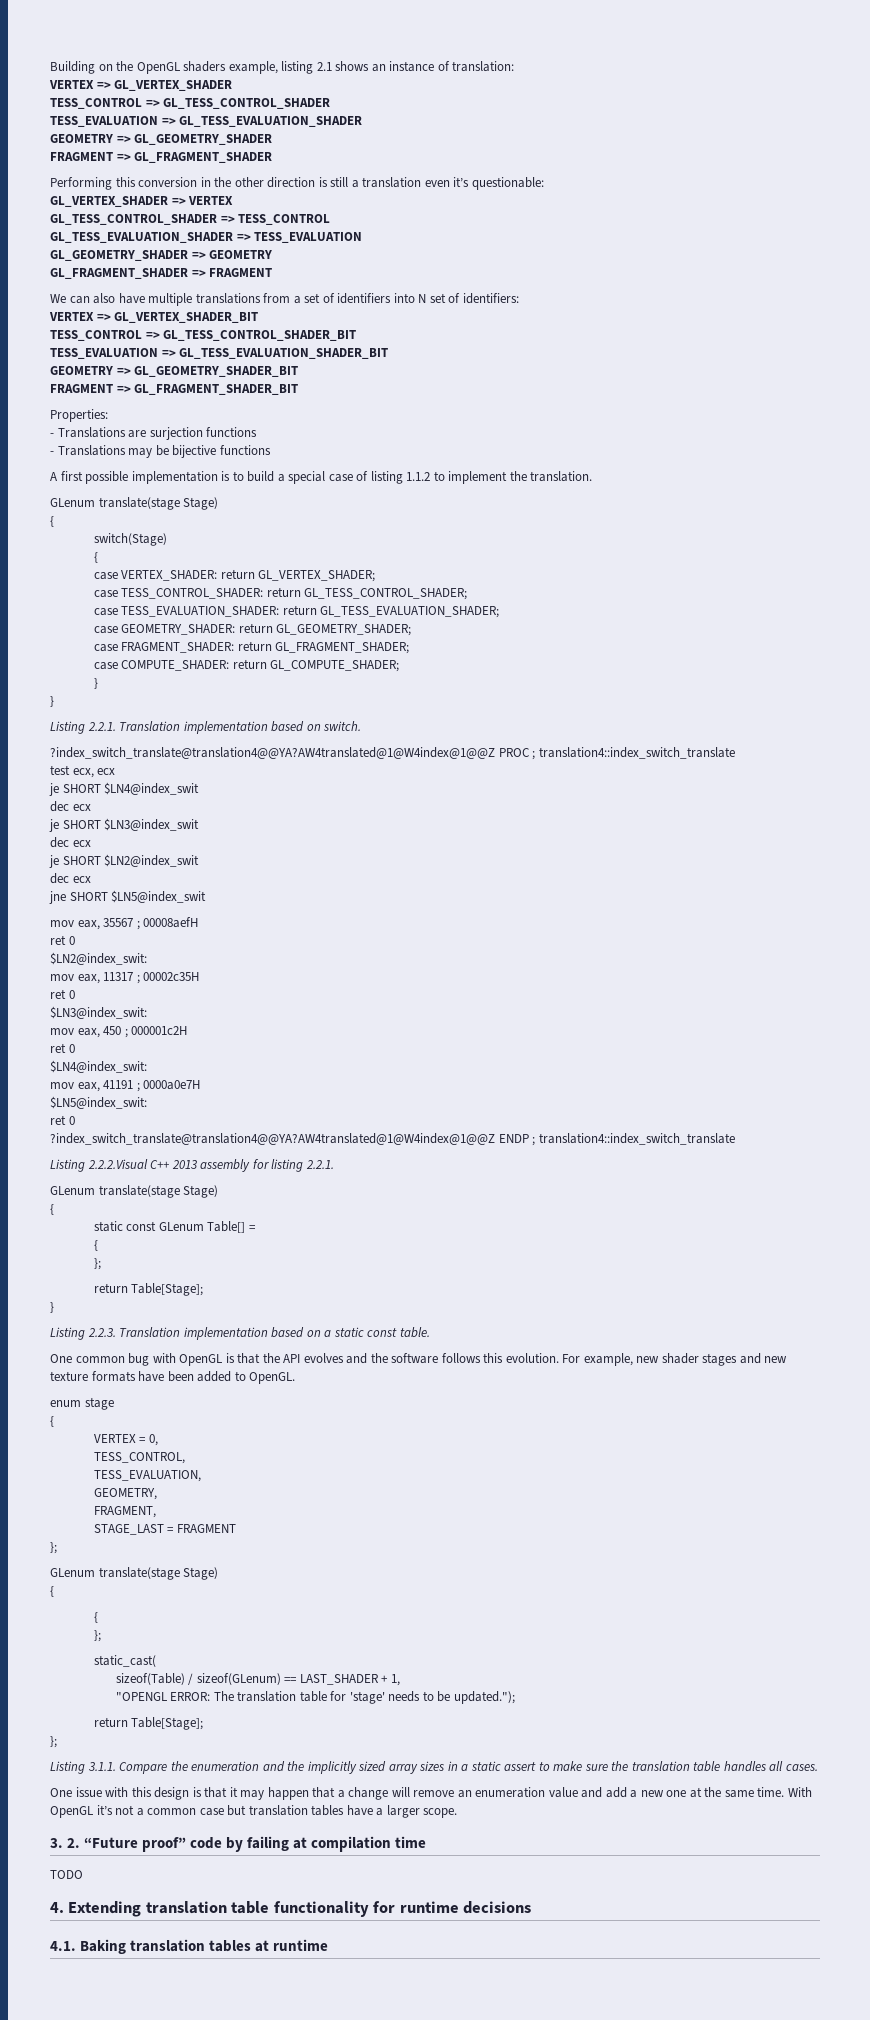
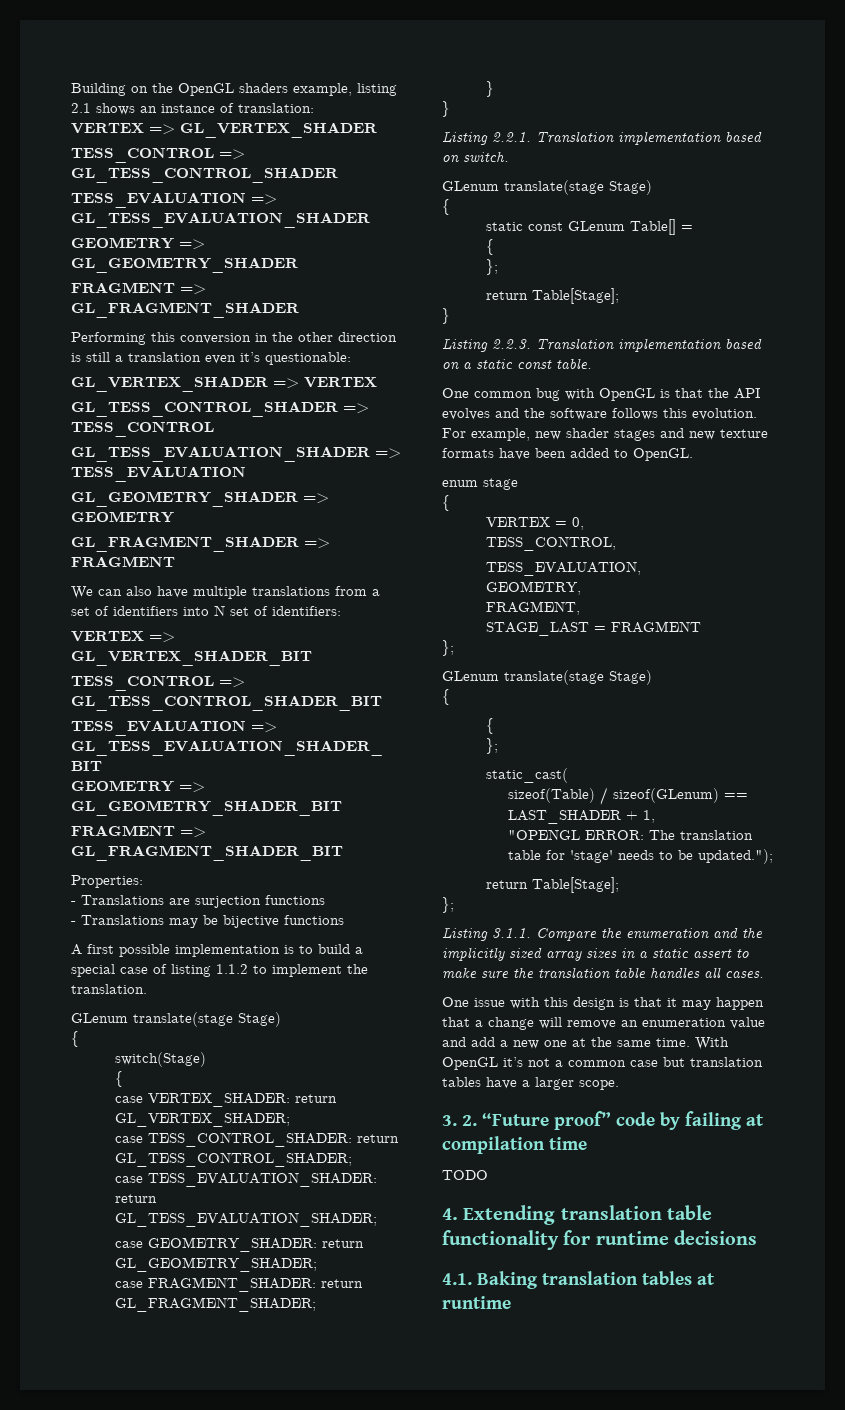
- case COMPUTE_SHADER: return GL_COMPUTE_SHADER;
- ?index_switch_translate@translation4@@YA?AW4translated@1@W4index@1@@Z PROC ; translation4::index_switch_translate
- test ecx, ecx
- je SHORT $LN4@index_swit
- dec ecx
- je SHORT $LN3@index_swit
- dec ecx
- je SHORT $LN2@index_swit
- dec ecx
- jne SHORT $LN5@index_swit
- mov eax, 35567 ; 00008aefH
- ret 0
- $LN2@index_swit:
- mov eax, 11317 ; 00002c35H
- ret 0
- $LN3@index_swit:
- mov eax, 450 ; 000001c2H
- ret 0
- $LN4@index_swit:
- mov eax, 41191 ; 0000a0e7H
- $LN5@index_swit:
- ret 0
- ?index_switch_translate@translation4@@YA?AW4translated@1@W4index@1@@Z ENDP ; translation4::index_switch_translate
- Listing 2.2.2.Visual C++ 2013 assembly for listing 2.2.1.

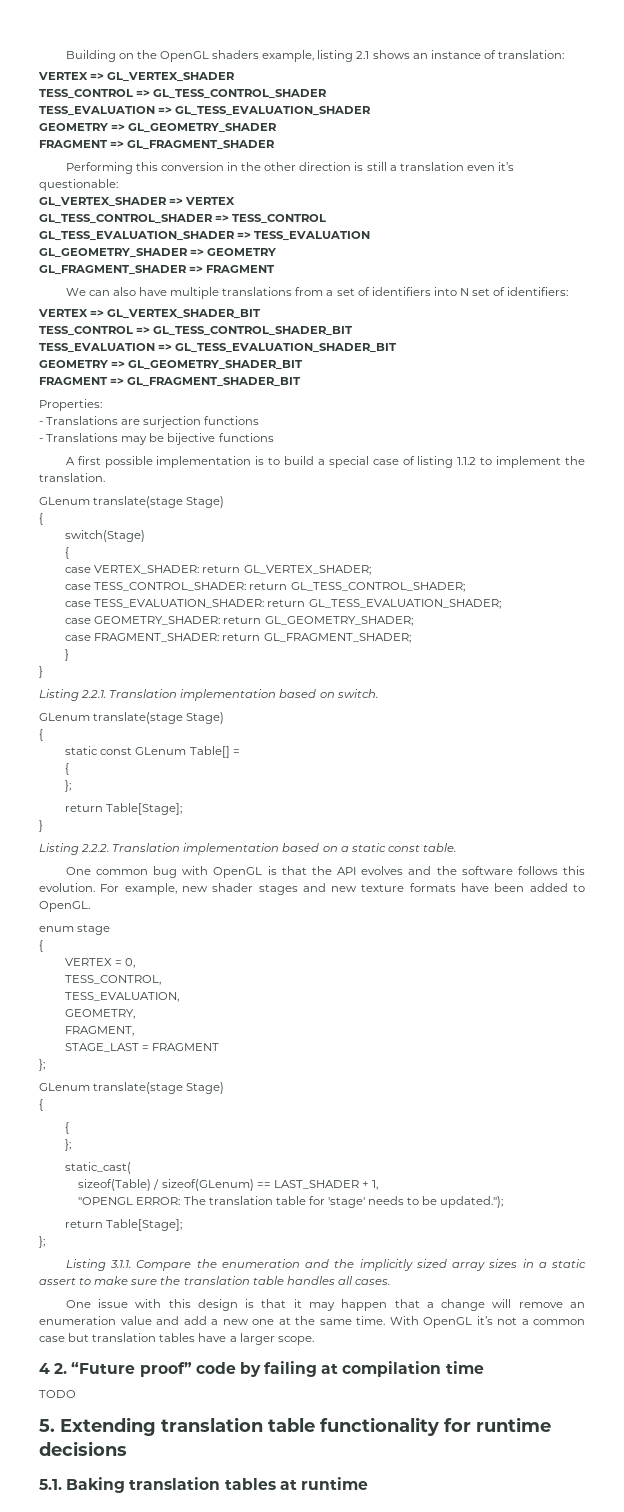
- Listing 2.2.3. Translation implementation based on a static const table.
+ Listing 2.2.2. Translation implementation based on a static const table.
- 3. 2. “Future proof” code by failing at compilation time
+ 4 2. “Future proof” code by failing at compilation time
- 4. Extending translation table functionality for runtime decisions
+ 5. Extending translation table functionality for runtime decisions
- 4.1. Baking translation tables at runtime
+ 5.1. Baking translation tables at runtime

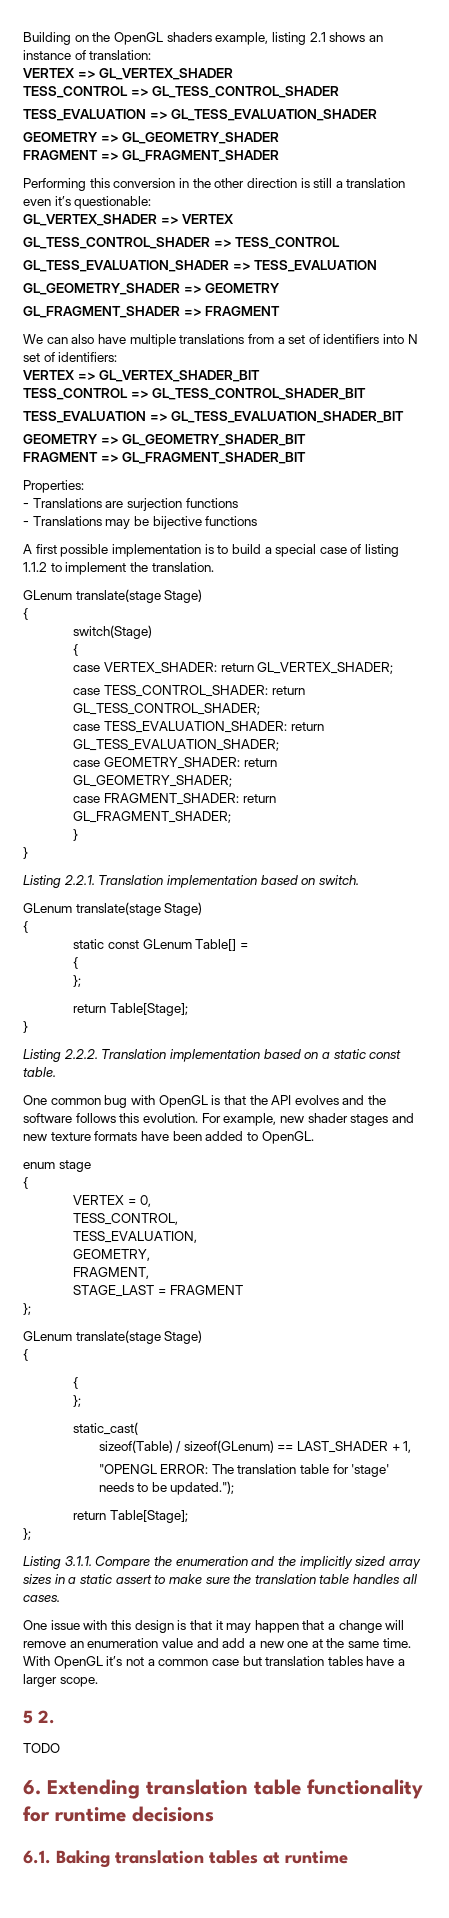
- 4 2. “Future proof” code by failing at compilation time
+ 5 2.
- 5. Extending translation table functionality for runtime decisions
+ 6. Extending translation table functionality for runtime decisions
- 5.1. Baking translation tables at runtime
+ 6.1. Baking translation tables at runtime

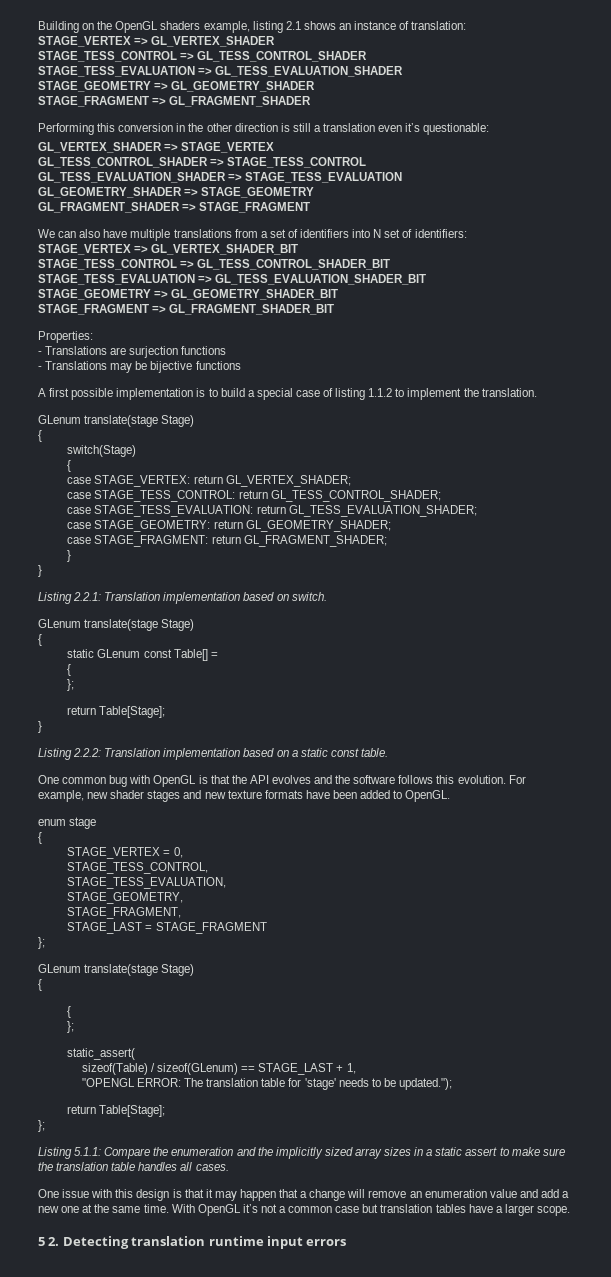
- VERTEX => GL_VERTEX_SHADER
+ STAGE_VERTEX => GL_VERTEX_SHADER
- TESS_CONTROL => GL_TESS_CONTROL_SHADER
+ STAGE_TESS_CONTROL => GL_TESS_CONTROL_SHADER
- TESS_EVALUATION => GL_TESS_EVALUATION_SHADER
+ STAGE_TESS_EVALUATION => GL_TESS_EVALUATION_SHADER
- GEOMETRY => GL_GEOMETRY_SHADER
+ STAGE_GEOMETRY => GL_GEOMETRY_SHADER
- FRAGMENT => GL_FRAGMENT_SHADER
+ STAGE_FRAGMENT => GL_FRAGMENT_SHADER
- GL_VERTEX_SHADER => VERTEX
+ GL_VERTEX_SHADER => STAGE_VERTEX
- GL_TESS_CONTROL_SHADER => TESS_CONTROL
+ GL_TESS_CONTROL_SHADER => STAGE_TESS_CONTROL
- GL_TESS_EVALUATION_SHADER => TESS_EVALUATION
+ GL_TESS_EVALUATION_SHADER => STAGE_TESS_EVALUATION
- GL_GEOMETRY_SHADER => GEOMETRY
+ GL_GEOMETRY_SHADER => STAGE_GEOMETRY
- GL_FRAGMENT_SHADER => FRAGMENT
+ GL_FRAGMENT_SHADER => STAGE_FRAGMENT
- VERTEX => GL_VERTEX_SHADER_BIT
+ STAGE_VERTEX => GL_VERTEX_SHADER_BIT
- TESS_CONTROL => GL_TESS_CONTROL_SHADER_BIT
+ STAGE_TESS_CONTROL => GL_TESS_CONTROL_SHADER_BIT
- TESS_EVALUATION => GL_TESS_EVALUATION_SHADER_BIT
+ STAGE_TESS_EVALUATION => GL_TESS_EVALUATION_SHADER_BIT
- GEOMETRY => GL_GEOMETRY_SHADER_BIT
+ STAGE_GEOMETRY => GL_GEOMETRY_SHADER_BIT
- FRAGMENT => GL_FRAGMENT_SHADER_BIT
+ STAGE_FRAGMENT => GL_FRAGMENT_SHADER_BIT
- case VERTEX_SHADER: return GL_VERTEX_SHADER;
+ case STAGE_VERTEX: return GL_VERTEX_SHADER;
- case TESS_CONTROL_SHADER: return GL_TESS_CONTROL_SHADER;
+ case STAGE_TESS_CONTROL: return GL_TESS_CONTROL_SHADER;
- case TESS_EVALUATION_SHADER: return GL_TESS_EVALUATION_SHADER;
+ case STAGE_TESS_EVALUATION: return GL_TESS_EVALUATION_SHADER;
- case GEOMETRY_SHADER: return GL_GEOMETRY_SHADER;
+ case STAGE_GEOMETRY: return GL_GEOMETRY_SHADER;
- case FRAGMENT_SHADER: return GL_FRAGMENT_SHADER;
+ case STAGE_FRAGMENT: return GL_FRAGMENT_SHADER;
- Listing 2.2.1. Translation implementation based on switch.
+ Listing 2.2.1: Translation implementation based on switch.
- static const GLenum Table[] =
+ static GLenum const Table[] =
- Listing 2.2.2. Translation implementation based on a static const table.
+ Listing 2.2.2: Translation implementation based on a static const table.
- VERTEX = 0,
+ STAGE_VERTEX = 0,
- TESS_CONTROL,
- TESS_EVALUATION,
- GEOMETRY,
- FRAGMENT,
+ STAGE_TESS_CONTROL,
+ STAGE_TESS_EVALUATION,
+ STAGE_GEOMETRY,
+ STAGE_FRAGMENT,
- STAGE_LAST = FRAGMENT
+ STAGE_LAST = STAGE_FRAGMENT
- static_cast(
+ static_assert(
- sizeof(Table) / sizeof(GLenum) == LAST_SHADER + 1,
+ sizeof(Table) / sizeof(GLenum) == STAGE_LAST + 1,
- Listing 3.1.1. Compare the enumeration and the implicitly sized array sizes in a static assert to make sure the translation table handles all cases.
+ Listing 5.1.1: Compare the enumeration and the implicitly sized array sizes in a static assert to make sure the translation table handles all cases.
- 5 2.
- TODO
- 6. Extending translation table functionality for runtime decisions
- 6.1. Baking translation tables at runtime
+ 5 2. Detecting translation runtime input errors

